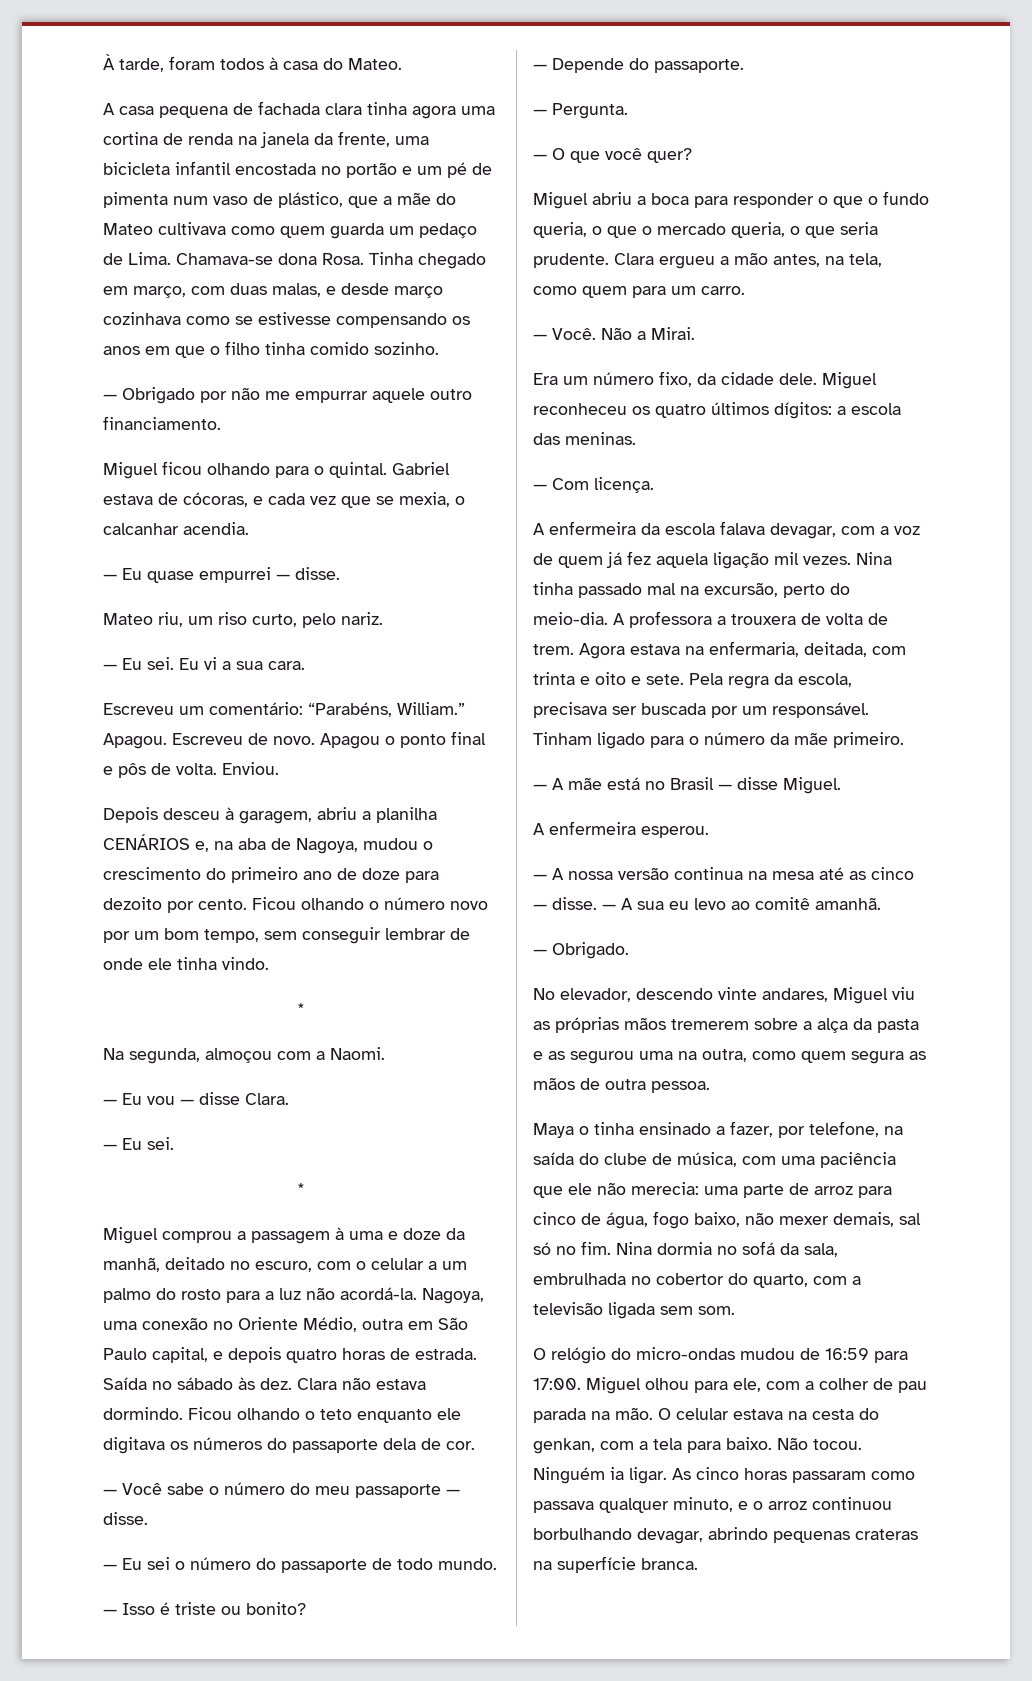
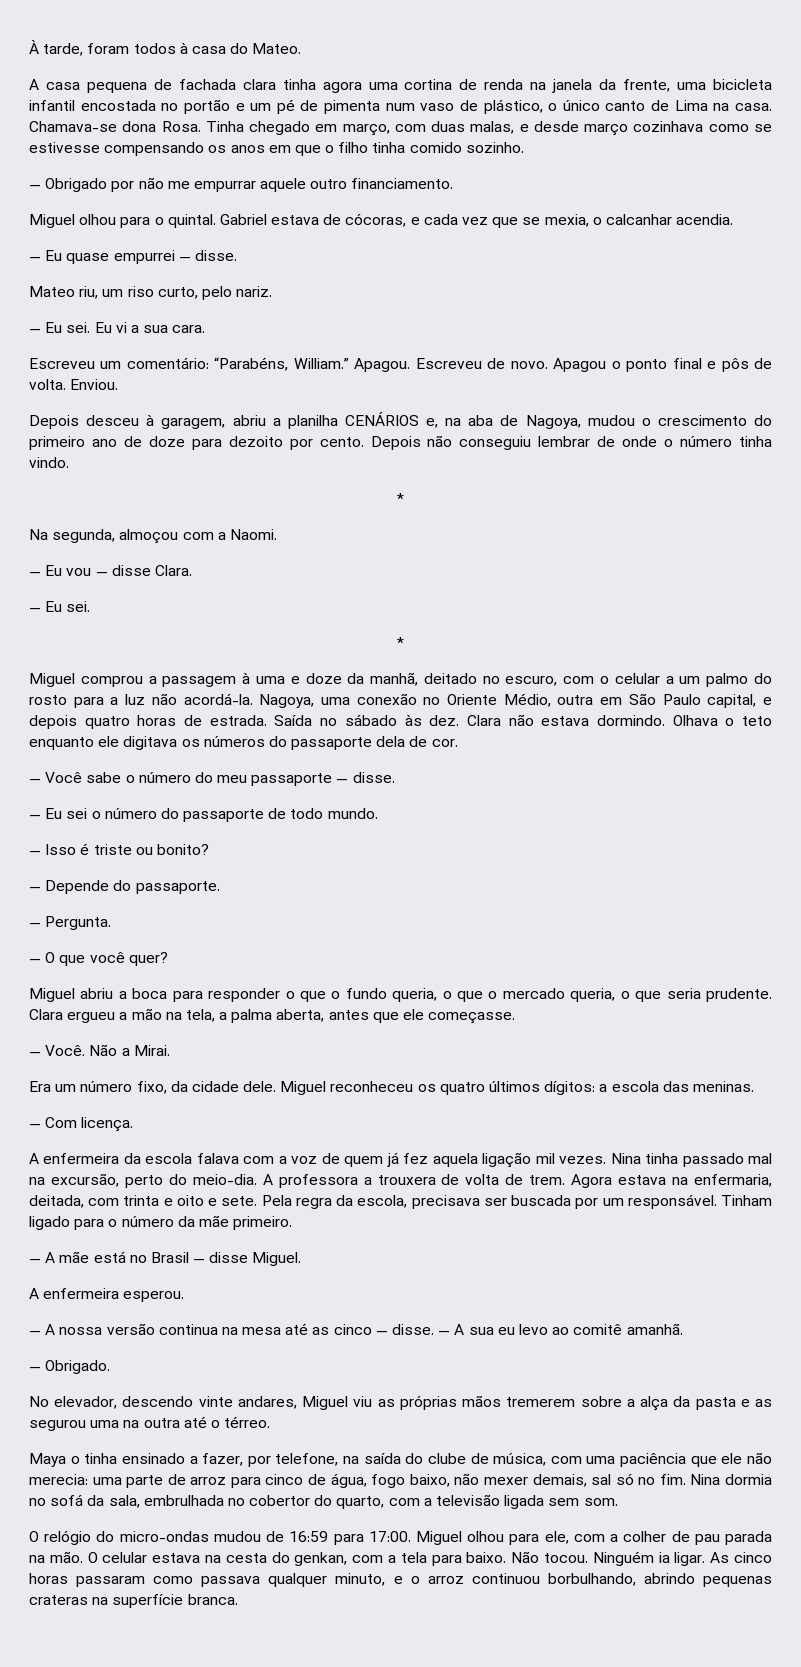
- A casa pequena de fachada clara tinha agora uma cortina de renda na janela da frente, uma bicicleta infantil encostada no portão e um pé de pimenta num vaso de plástico, que a mãe do Mateo cultivava como quem guarda um pedaço de Lima.
+ A casa pequena de fachada clara tinha agora uma cortina de renda na janela da frente, uma bicicleta infantil encostada no portão e um pé de pimenta num vaso de plástico, o único canto de Lima na casa.
- Miguel ficou olhando para o quintal.
+ Miguel olhou para o quintal.
- Ficou olhando o número novo por um bom tempo, sem conseguir lembrar de onde ele tinha vindo.
+ Depois não conseguiu lembrar de onde o número tinha vindo.
- Ficou olhando o teto enquanto ele digitava os números do passaporte dela de cor.
+ Olhava o teto enquanto ele digitava os números do passaporte dela de cor.
- Clara ergueu a mão antes, na tela, como quem para um carro.
+ Clara ergueu a mão na tela, a palma aberta, antes que ele começasse.
- A enfermeira da escola falava devagar, com a voz de quem já fez aquela ligação mil vezes.
+ A enfermeira da escola falava com a voz de quem já fez aquela ligação mil vezes.
- No elevador, descendo vinte andares, Miguel viu as próprias mãos tremerem sobre a alça da pasta e as segurou uma na outra, como quem segura as mãos de outra pessoa.
+ No elevador, descendo vinte andares, Miguel viu as próprias mãos tremerem sobre a alça da pasta e as segurou uma na outra até o térreo.
- As cinco horas passaram como passava qualquer minuto, e o arroz continuou borbulhando devagar, abrindo pequenas crateras na superfície branca.
+ As cinco horas passaram como passava qualquer minuto, e o arroz continuou borbulhando, abrindo pequenas crateras na superfície branca.

